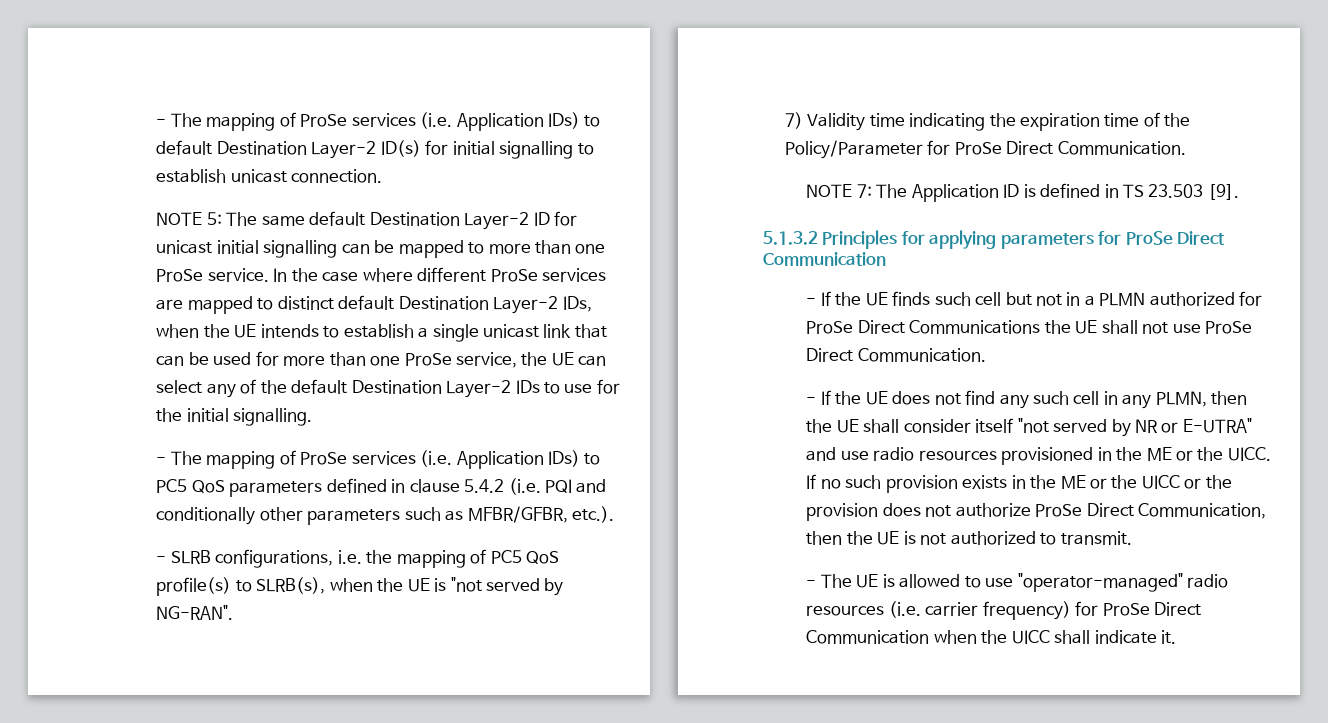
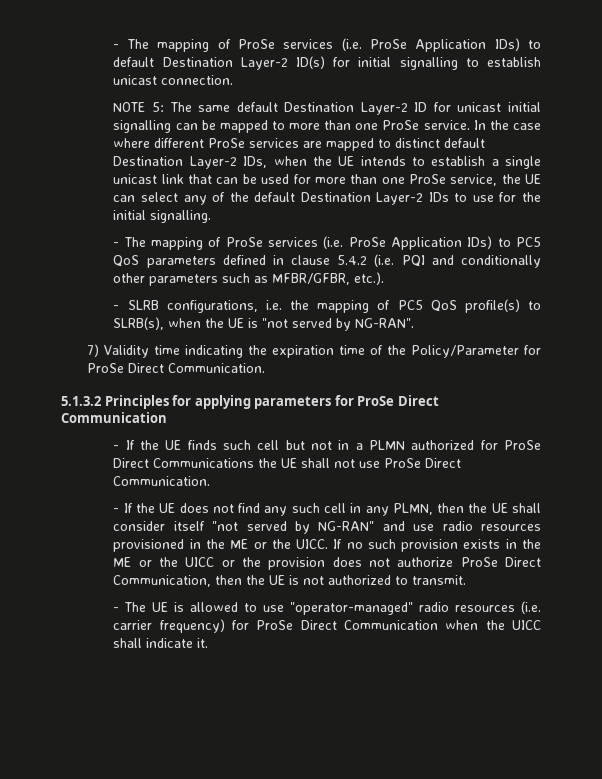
- - The mapping of ProSe services (i.e. Application IDs) to default Destination Layer-2 ID(s) for initial signalling to establish unicast connection.
+ - The mapping of ProSe services (i.e. ProSe Application IDs) to default Destination Layer-2 ID(s) for initial signalling to establish unicast connection.
- - The mapping of ProSe services (i.e. Application IDs) to PC5 QoS parameters defined in clause 5.4.2 (i.e. PQI and conditionally other parameters such as MFBR/GFBR, etc.).
+ - The mapping of ProSe services (i.e. ProSe Application IDs) to PC5 QoS parameters defined in clause 5.4.2 (i.e. PQI and conditionally other parameters such as MFBR/GFBR, etc.).
- NOTE 7: The Application ID is defined in TS 23.503 [9].
- - If the UE does not find any such cell in any PLMN, then the UE shall consider itself "not served by NR or E-UTRA" and use radio resources provisioned in the ME or the UICC.
+ - If the UE does not find any such cell in any PLMN, then the UE shall consider itself "not served by NG-RAN" and use radio resources provisioned in the ME or the UICC.

